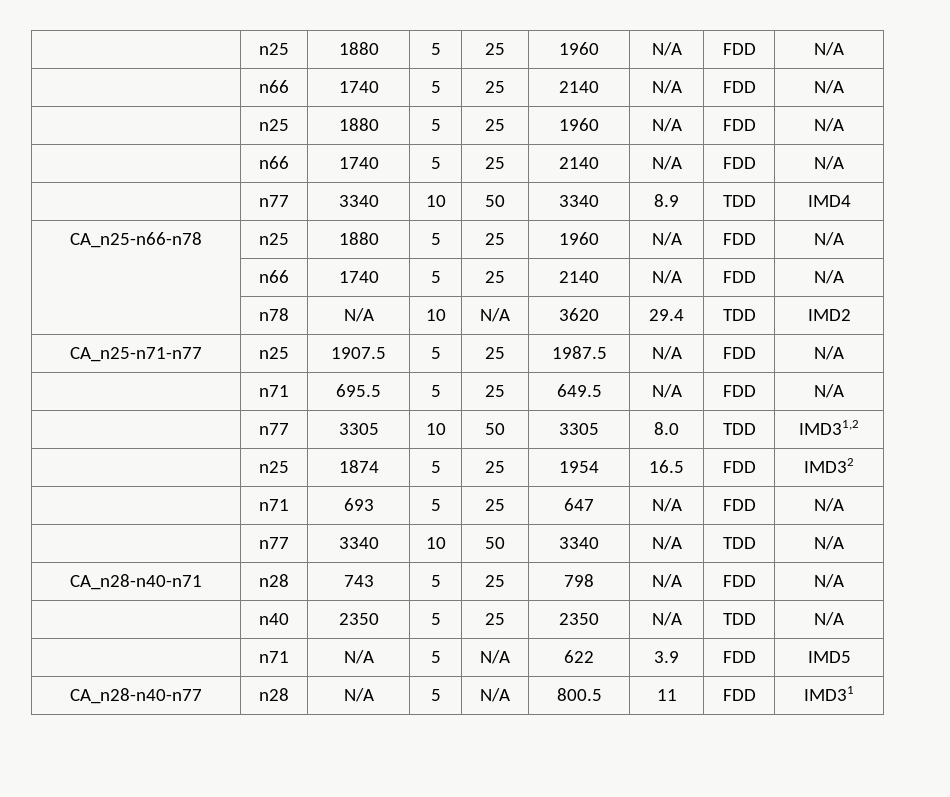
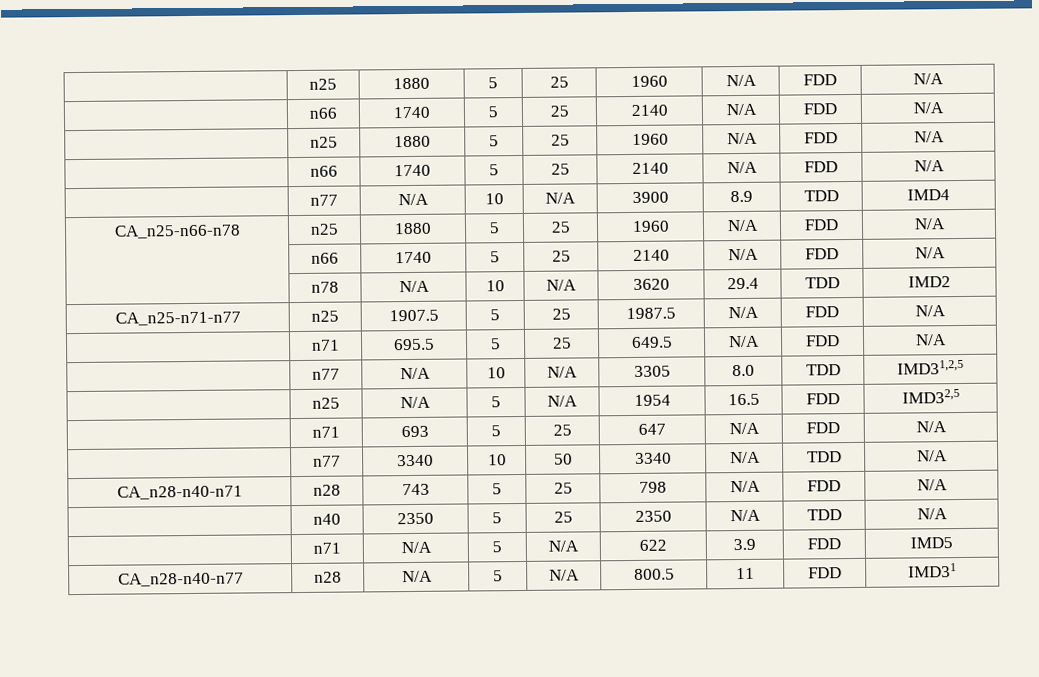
- | n77 | 3340 | 10 | 50 | 3340 | 8.9 | TDD | IMD4
+ | n77 | N/A | 10 | N/A | 3900 | 8.9 | TDD | IMD4
- | n77 | 3305 | 10 | 50 | 3305 | 8.0 | TDD | IMD31,2
- | n25 | 1874 | 5 | 25 | 1954 | 16.5 | FDD | IMD32
+ | n77 | N/A | 10 | N/A | 3305 | 8.0 | TDD | IMD31,2,5
+ | n25 | N/A | 5 | N/A | 1954 | 16.5 | FDD | IMD32,5

